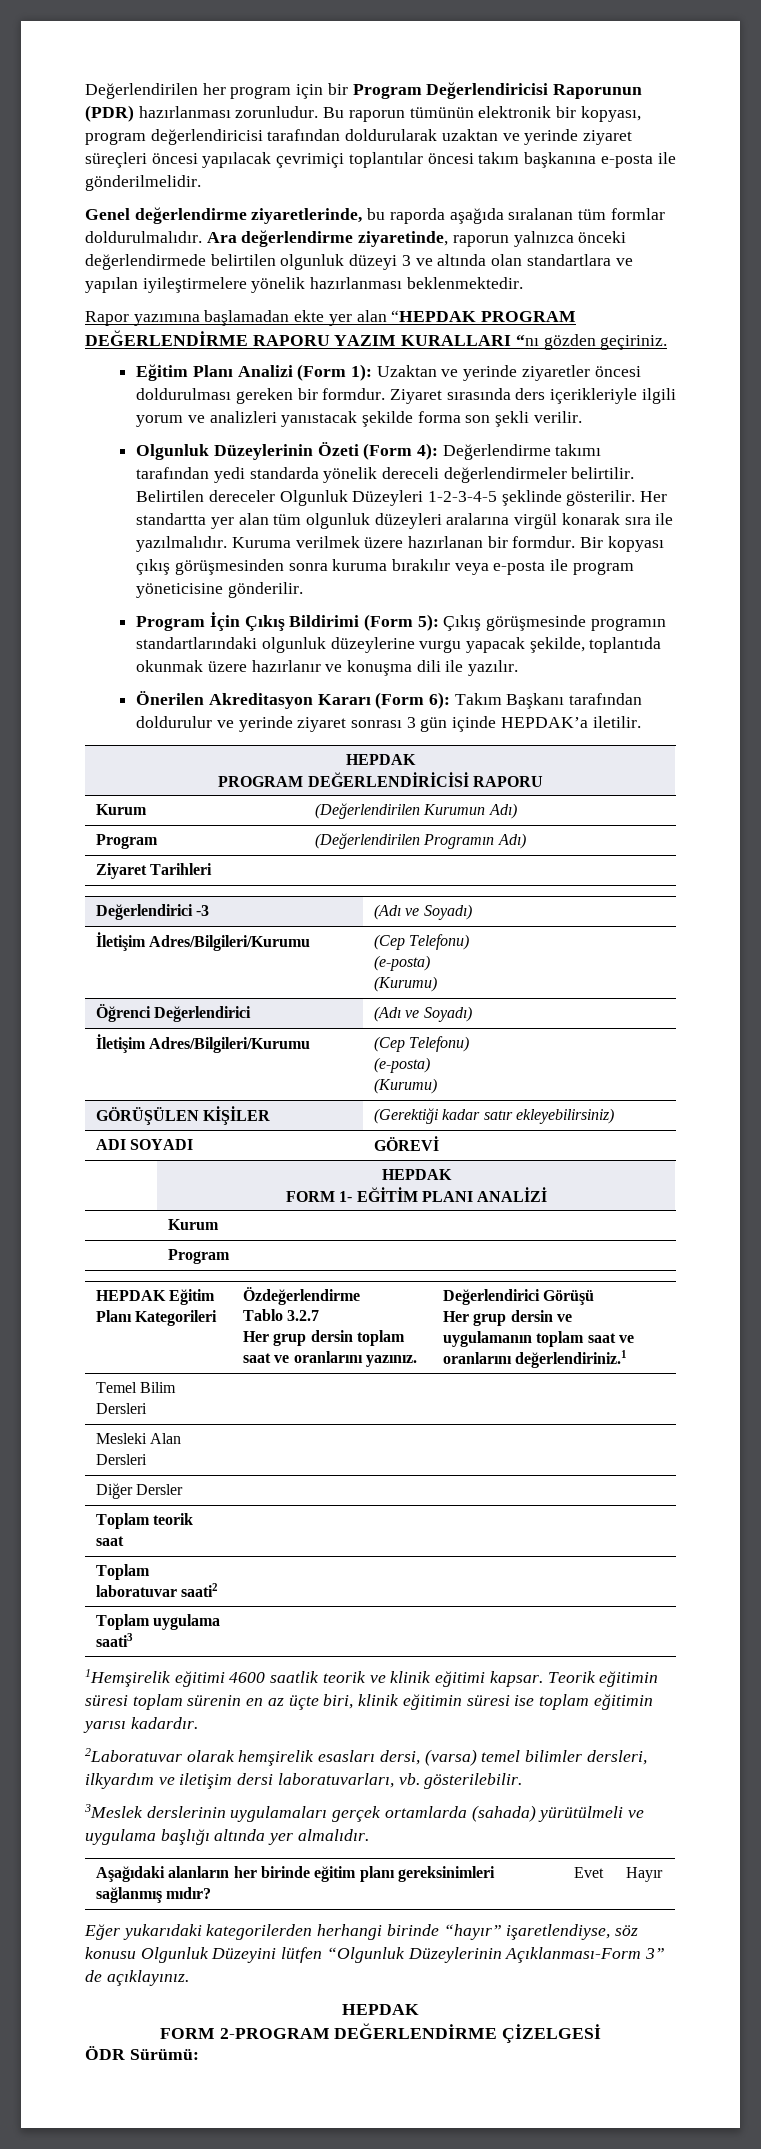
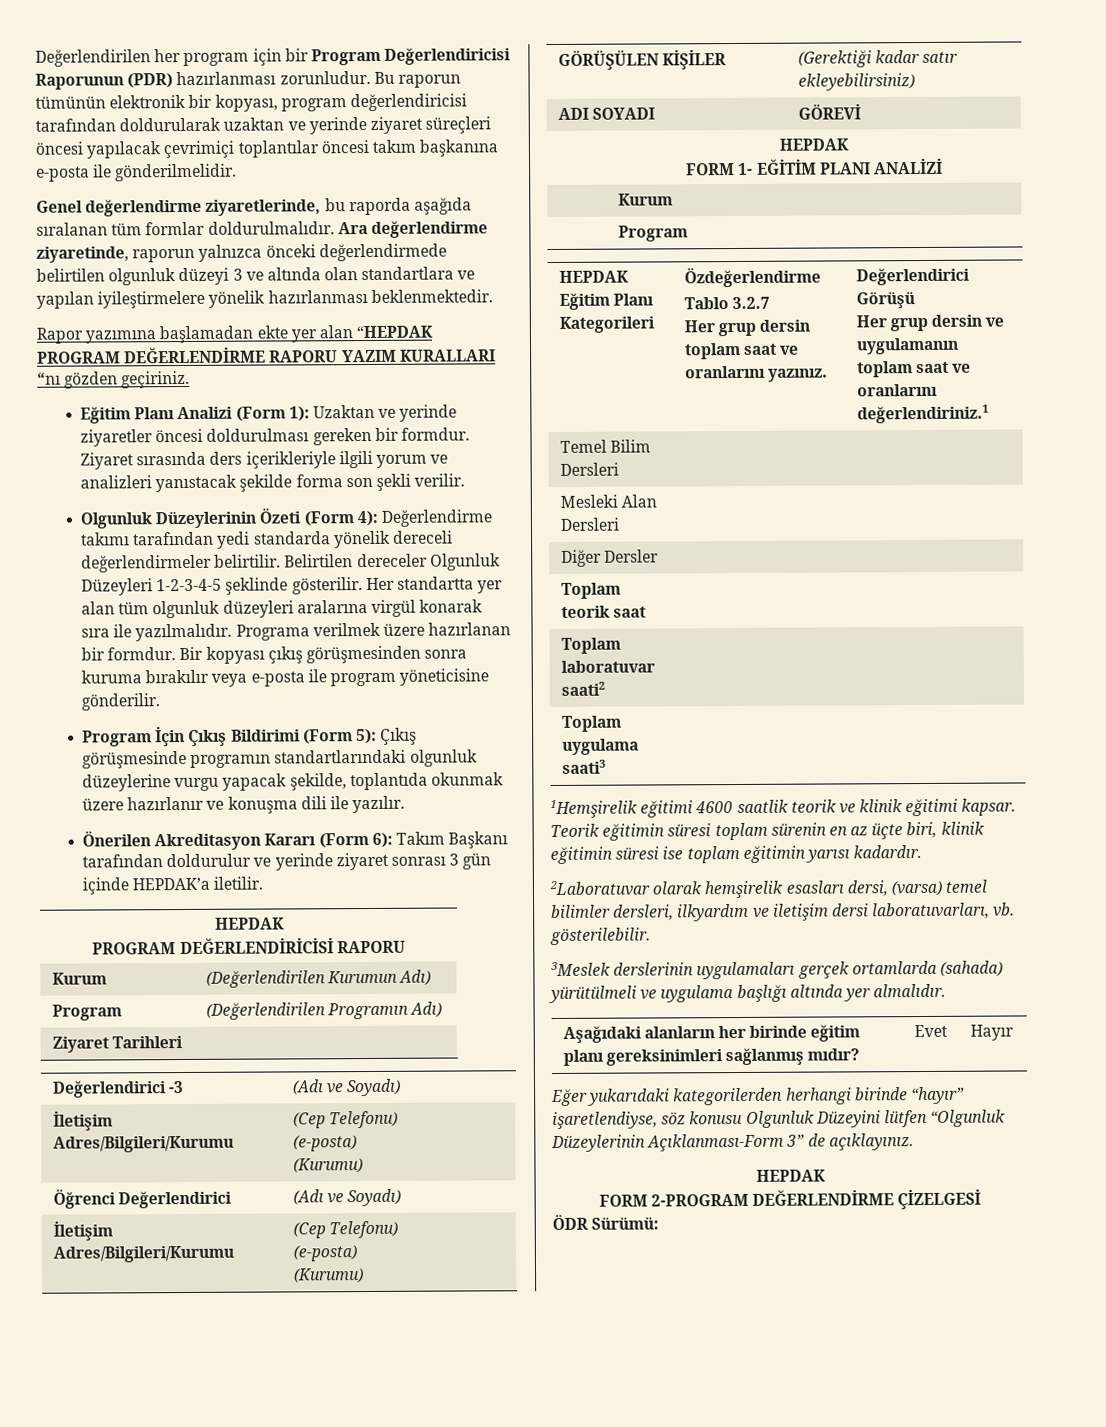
- Kuruma verilmek üzere hazırlanan bir formdur.
+ Programa verilmek üzere hazırlanan bir formdur.

